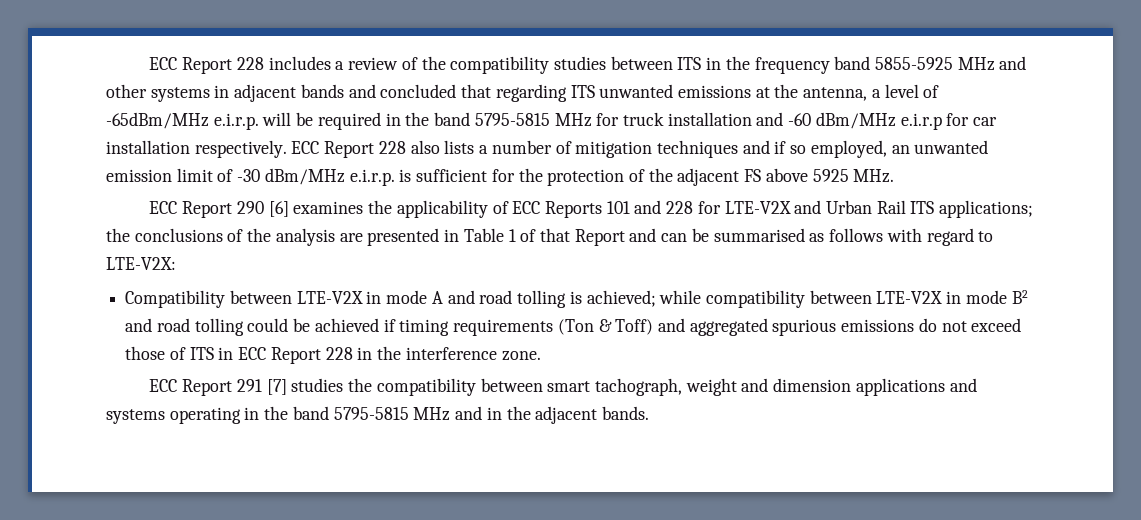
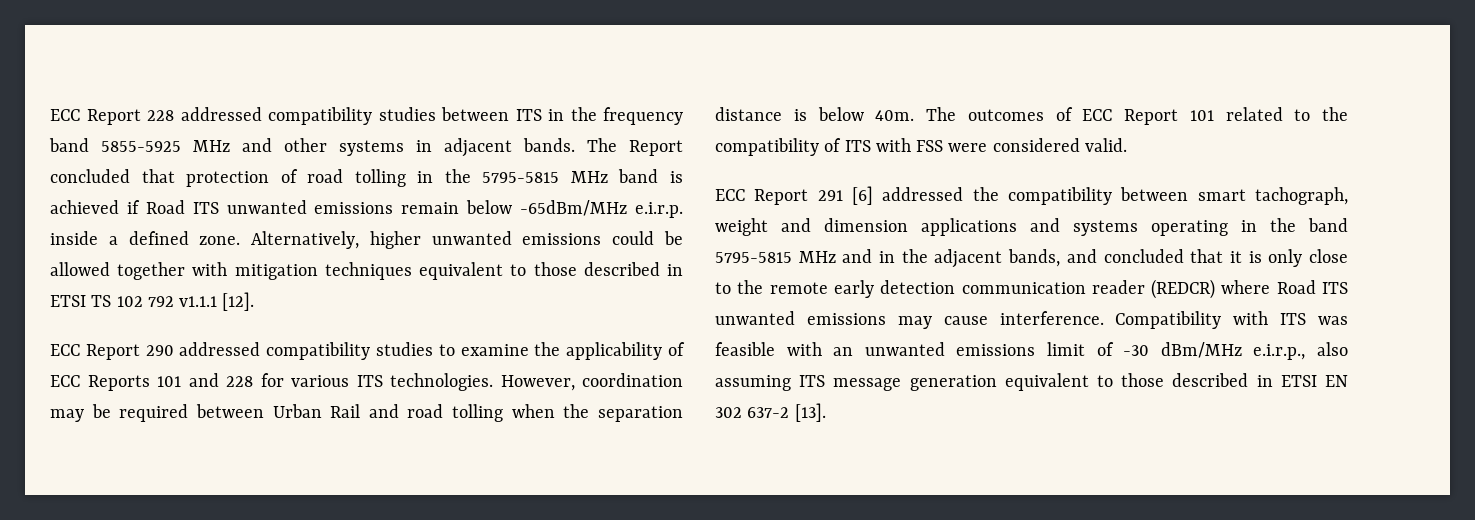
- ECC Report 228 includes a review of the compatibility studies between ITS in the frequency band 5855-5925 MHz and other systems in adjacent bands and concluded that regarding ITS unwanted emissions at the antenna, a level of -65dBm/MHz e.i.r.p. will be required in the band 5795-5815 MHz for truck installation and -60 dBm/MHz e.i.r.p for car installation respectively. ECC Report 228 also lists a number of mitigation techniques and if so employed, an unwanted emission limit of -30 dBm/MHz e.i.r.p. is sufficient for the protection of the adjacent FS above 5925 MHz.
- ECC Report 290 [6] examines the applicability of ECC Reports 101 and 228 for LTE-V2X and Urban Rail ITS applications; the conclusions of the analysis are presented in Table 1 of that Report and can be summarised as follows with regard to LTE-V2X:
- Compatibility between LTE-V2X in mode A and road tolling is achieved; while compatibility between LTE-V2X in mode B2 and road tolling could be achieved if timing requirements (Ton & Toff) and aggregated spurious emissions do not exceed those of ITS in ECC Report 228 in the interference zone.
+ ECC Report 228 addressed compatibility studies between ITS in the frequency band 5855-5925 MHz and other systems in adjacent bands. The Report concluded that protection of road tolling in the 5795-5815 MHz band is achieved if Road ITS unwanted emissions remain below -65dBm/MHz e.i.r.p. inside a defined zone. Alternatively, higher unwanted emissions could be allowed together with mitigation techniques equivalent to those described in ETSI TS 102 792 v1.1.1 [12].
+ ECC Report 290 addressed compatibility studies to examine the applicability of ECC Reports 101 and 228 for various ITS technologies. However, coordination may be required between Urban Rail and road tolling when the separation distance is below 40m. The outcomes of ECC Report 101 related to the compatibility of ITS with FSS were considered valid.
- ECC Report 291 [7] studies the compatibility between smart tachograph, weight and dimension applications and systems operating in the band 5795-5815 MHz and in the adjacent bands.
+ ECC Report 291 [6] addressed the compatibility between smart tachograph, weight and dimension applications and systems operating in the band 5795-5815 MHz and in the adjacent bands, and concluded that it is only close to the remote early detection communication reader (REDCR) where Road ITS unwanted emissions may cause interference. Compatibility with ITS was feasible with an unwanted emissions limit of -30 dBm/MHz e.i.r.p., also assuming ITS message generation equivalent to those described in ETSI EN 302 637-2 [13].

